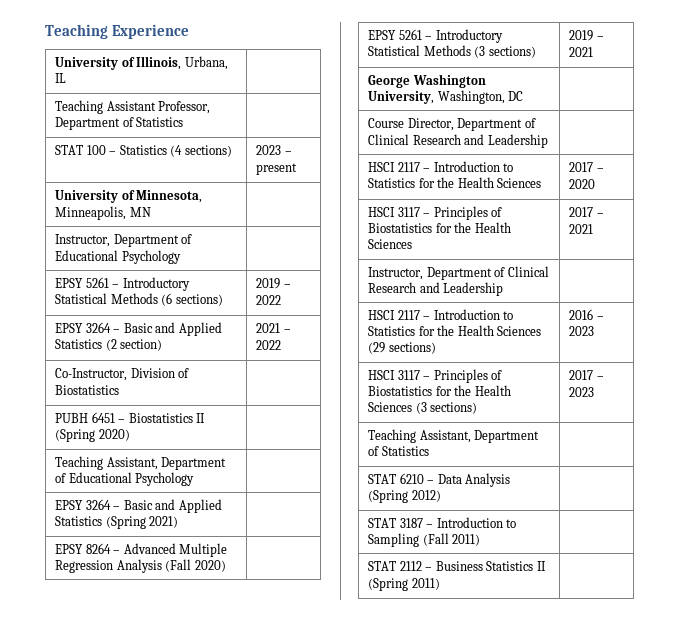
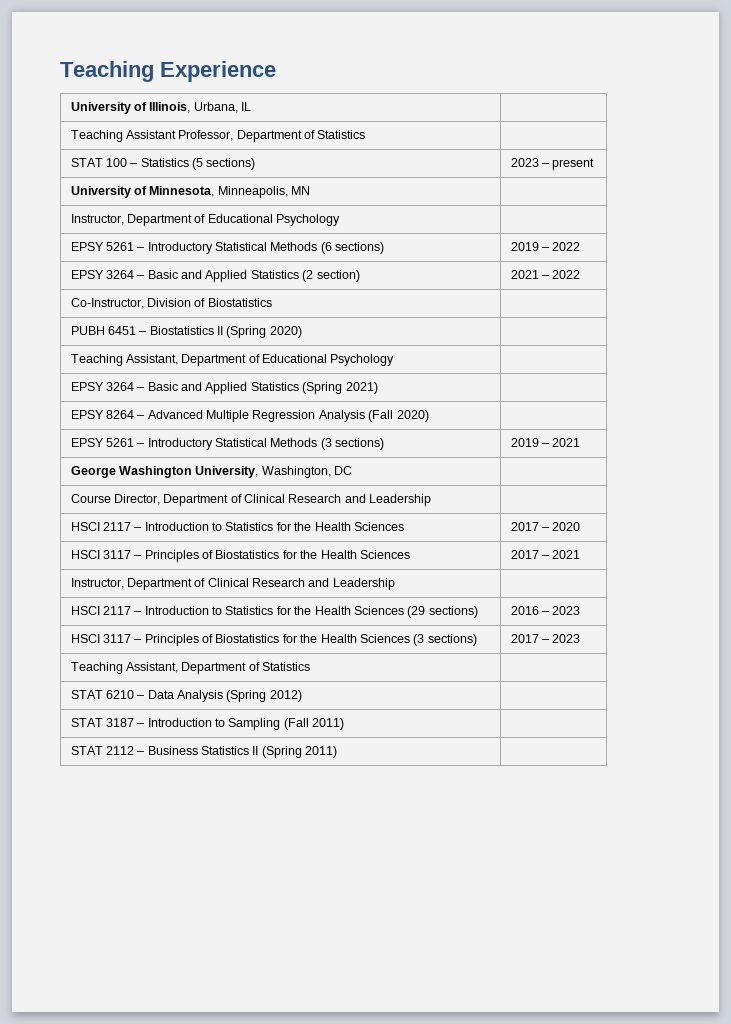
- STAT 100 – Statistics (4 sections) | 2023 – present
+ STAT 100 – Statistics (5 sections) | 2023 – present

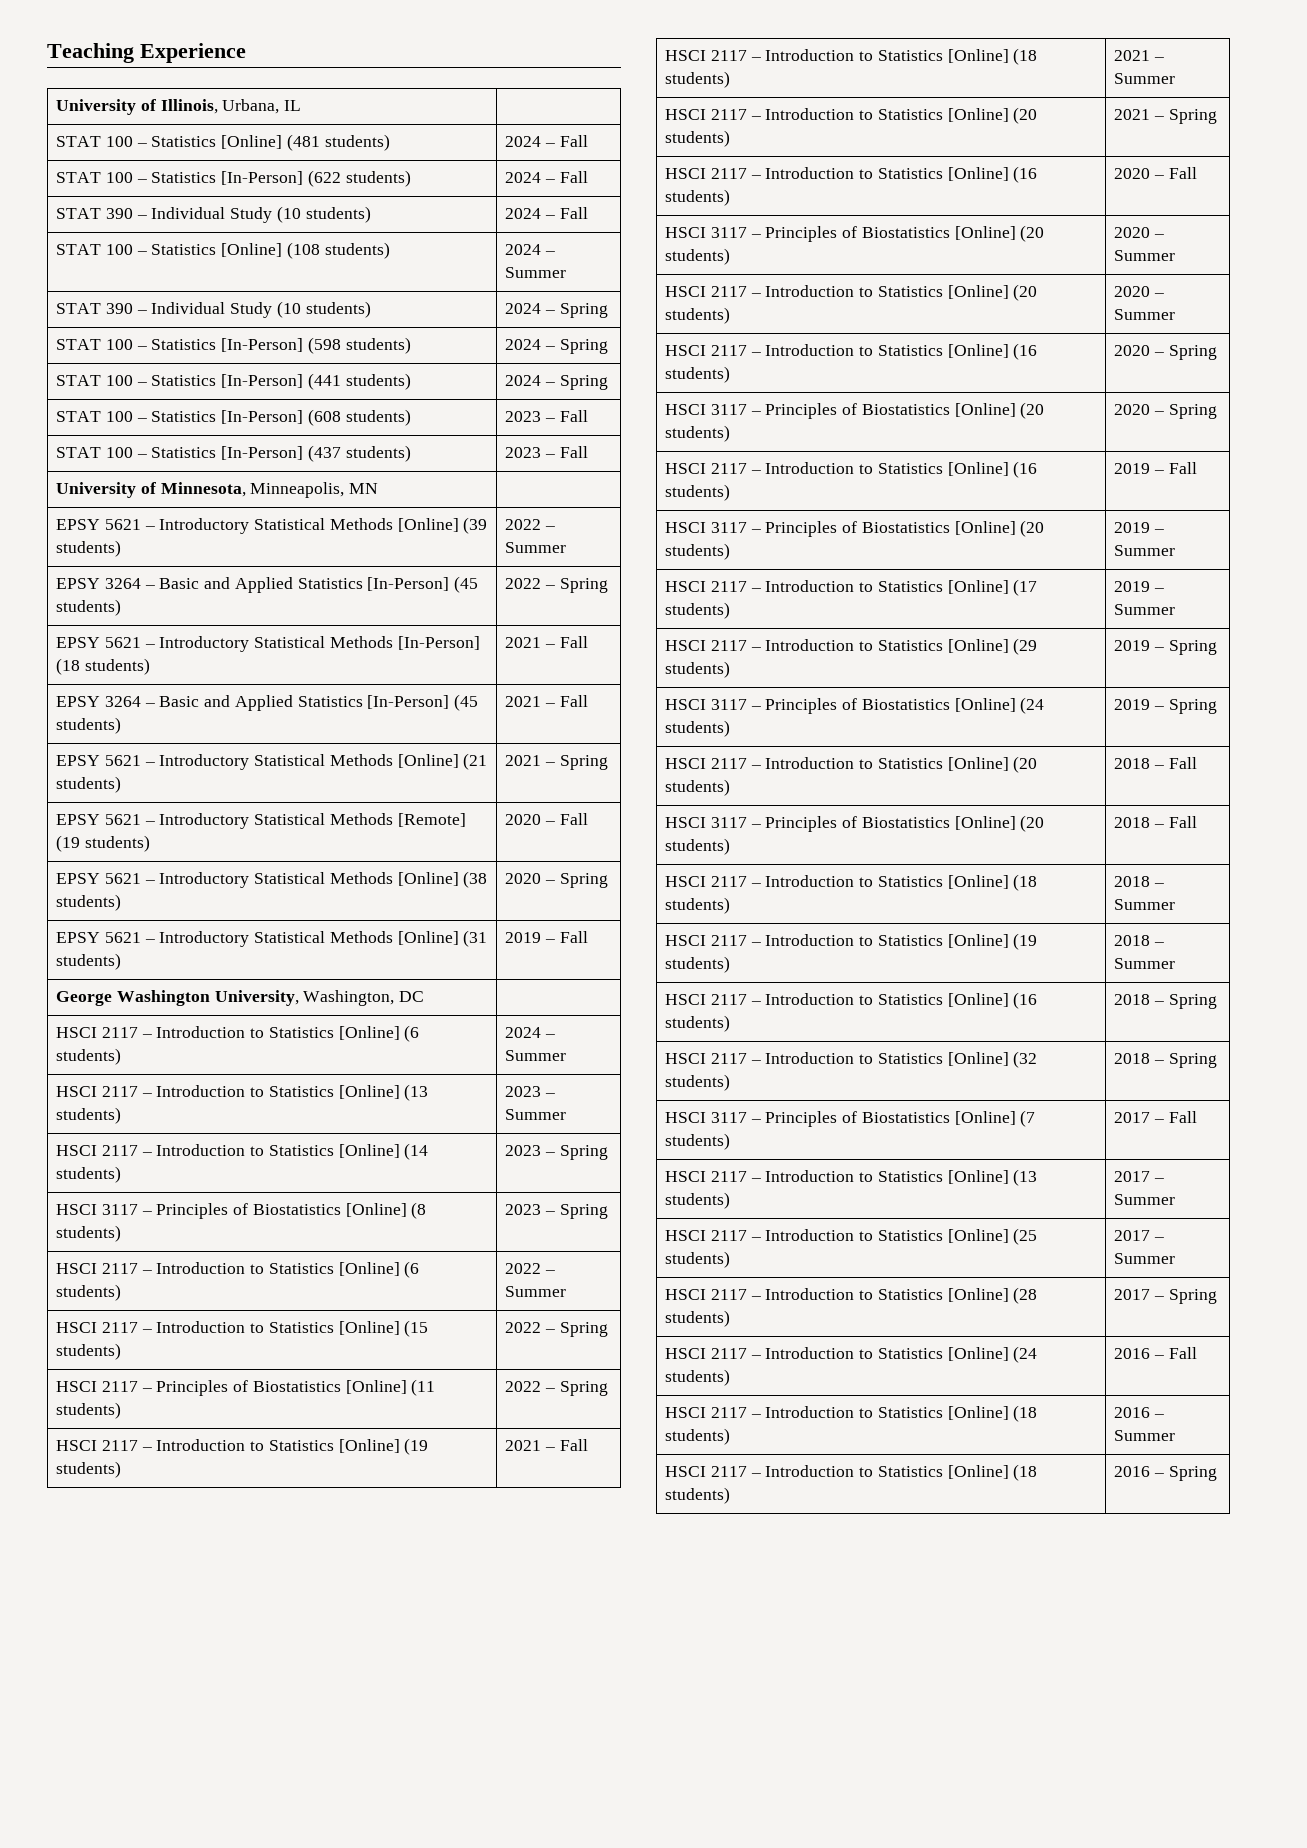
- Teaching Assistant Professor, Department of Statistics |
- STAT 100 – Statistics (5 sections) | 2023 – present
+ STAT 100 – Statistics [Online] (481 students) | 2024 – Fall
+ STAT 100 – Statistics [In-Person] (622 students) | 2024 – Fall
+ STAT 390 – Individual Study (10 students) | 2024 – Fall
+ STAT 100 – Statistics [Online] (108 students) | 2024 – Summer
+ STAT 390 – Individual Study (10 students) | 2024 – Spring
+ STAT 100 – Statistics [In-Person] (598 students) | 2024 – Spring
+ STAT 100 – Statistics [In-Person] (441 students) | 2024 – Spring
+ STAT 100 – Statistics [In-Person] (608 students) | 2023 – Fall
+ STAT 100 – Statistics [In-Person] (437 students) | 2023 – Fall
- Instructor, Department of Educational Psychology |
- EPSY 5261 – Introductory Statistical Methods (6 sections) | 2019 – 2022
- EPSY 3264 – Basic and Applied Statistics (2 section) | 2021 – 2022
- Co-Instructor, Division of Biostatistics |
- PUBH 6451 – Biostatistics II (Spring 2020) |
- Teaching Assistant, Department of Educational Psychology |
- EPSY 3264 – Basic and Applied Statistics (Spring 2021) |
- EPSY 8264 – Advanced Multiple Regression Analysis (Fall 2020) |
- EPSY 5261 – Introductory Statistical Methods (3 sections) | 2019 – 2021
+ EPSY 5621 – Introductory Statistical Methods [Online] (39 students) | 2022 – Summer
+ EPSY 3264 – Basic and Applied Statistics [In-Person] (45 students) | 2022 – Spring
+ EPSY 5621 – Introductory Statistical Methods [In-Person] (18 students) | 2021 – Fall
+ EPSY 3264 – Basic and Applied Statistics [In-Person] (45 students) | 2021 – Fall
+ EPSY 5621 – Introductory Statistical Methods [Online] (21 students) | 2021 – Spring
+ EPSY 5621 – Introductory Statistical Methods [Remote] (19 students) | 2020 – Fall
+ EPSY 5621 – Introductory Statistical Methods [Online] (38 students) | 2020 – Spring
+ EPSY 5621 – Introductory Statistical Methods [Online] (31 students) | 2019 – Fall
- Course Director, Department of Clinical Research and Leadership |
- HSCI 2117 – Introduction to Statistics for the Health Sciences | 2017 – 2020
- HSCI 3117 – Principles of Biostatistics for the Health Sciences | 2017 – 2021
- Instructor, Department of Clinical Research and Leadership |
- HSCI 2117 – Introduction to Statistics for the Health Sciences (29 sections) | 2016 – 2023
- HSCI 3117 – Principles of Biostatistics for the Health Sciences (3 sections) | 2017 – 2023
- Teaching Assistant, Department of Statistics |
- STAT 6210 – Data Analysis (Spring 2012) |
- STAT 3187 – Introduction to Sampling (Fall 2011) |
- STAT 2112 – Business Statistics II (Spring 2011) |
+ HSCI 2117 – Introduction to Statistics [Online] (6 students) | 2024 – Summer
+ HSCI 2117 – Introduction to Statistics [Online] (13 students) | 2023 – Summer
+ HSCI 2117 – Introduction to Statistics [Online] (14 students) | 2023 – Spring
+ HSCI 3117 – Principles of Biostatistics [Online] (8 students) | 2023 – Spring
+ HSCI 2117 – Introduction to Statistics [Online] (6 students) | 2022 – Summer
+ HSCI 2117 – Introduction to Statistics [Online] (15 students) | 2022 – Spring
+ HSCI 2117 – Principles of Biostatistics [Online] (11 students) | 2022 – Spring
+ HSCI 2117 – Introduction to Statistics [Online] (19 students) | 2021 – Fall
+ HSCI 2117 – Introduction to Statistics [Online] (18 students) | 2021 – Summer
+ HSCI 2117 – Introduction to Statistics [Online] (20 students) | 2021 – Spring
+ HSCI 2117 – Introduction to Statistics [Online] (16 students) | 2020 – Fall
+ HSCI 3117 – Principles of Biostatistics [Online] (20 students) | 2020 – Summer
+ HSCI 2117 – Introduction to Statistics [Online] (20 students) | 2020 – Summer
+ HSCI 2117 – Introduction to Statistics [Online] (16 students) | 2020 – Spring
+ HSCI 3117 – Principles of Biostatistics [Online] (20 students) | 2020 – Spring
+ HSCI 2117 – Introduction to Statistics [Online] (16 students) | 2019 – Fall
+ HSCI 3117 – Principles of Biostatistics [Online] (20 students) | 2019 – Summer
+ HSCI 2117 – Introduction to Statistics [Online] (17 students) | 2019 – Summer
+ HSCI 2117 – Introduction to Statistics [Online] (29 students) | 2019 – Spring
+ HSCI 3117 – Principles of Biostatistics [Online] (24 students) | 2019 – Spring
+ HSCI 2117 – Introduction to Statistics [Online] (20 students) | 2018 – Fall
+ HSCI 3117 – Principles of Biostatistics [Online] (20 students) | 2018 – Fall
+ HSCI 2117 – Introduction to Statistics [Online] (18 students) | 2018 – Summer
+ HSCI 2117 – Introduction to Statistics [Online] (19 students) | 2018 – Summer
+ HSCI 2117 – Introduction to Statistics [Online] (16 students) | 2018 – Spring
+ HSCI 2117 – Introduction to Statistics [Online] (32 students) | 2018 – Spring
+ HSCI 3117 – Principles of Biostatistics [Online] (7 students) | 2017 – Fall
+ HSCI 2117 – Introduction to Statistics [Online] (13 students) | 2017 – Summer
+ HSCI 2117 – Introduction to Statistics [Online] (25 students) | 2017 – Summer
+ HSCI 2117 – Introduction to Statistics [Online] (28 students) | 2017 – Spring
+ HSCI 2117 – Introduction to Statistics [Online] (24 students) | 2016 – Fall
+ HSCI 2117 – Introduction to Statistics [Online] (18 students) | 2016 – Summer
+ HSCI 2117 – Introduction to Statistics [Online] (18 students) | 2016 – Spring

